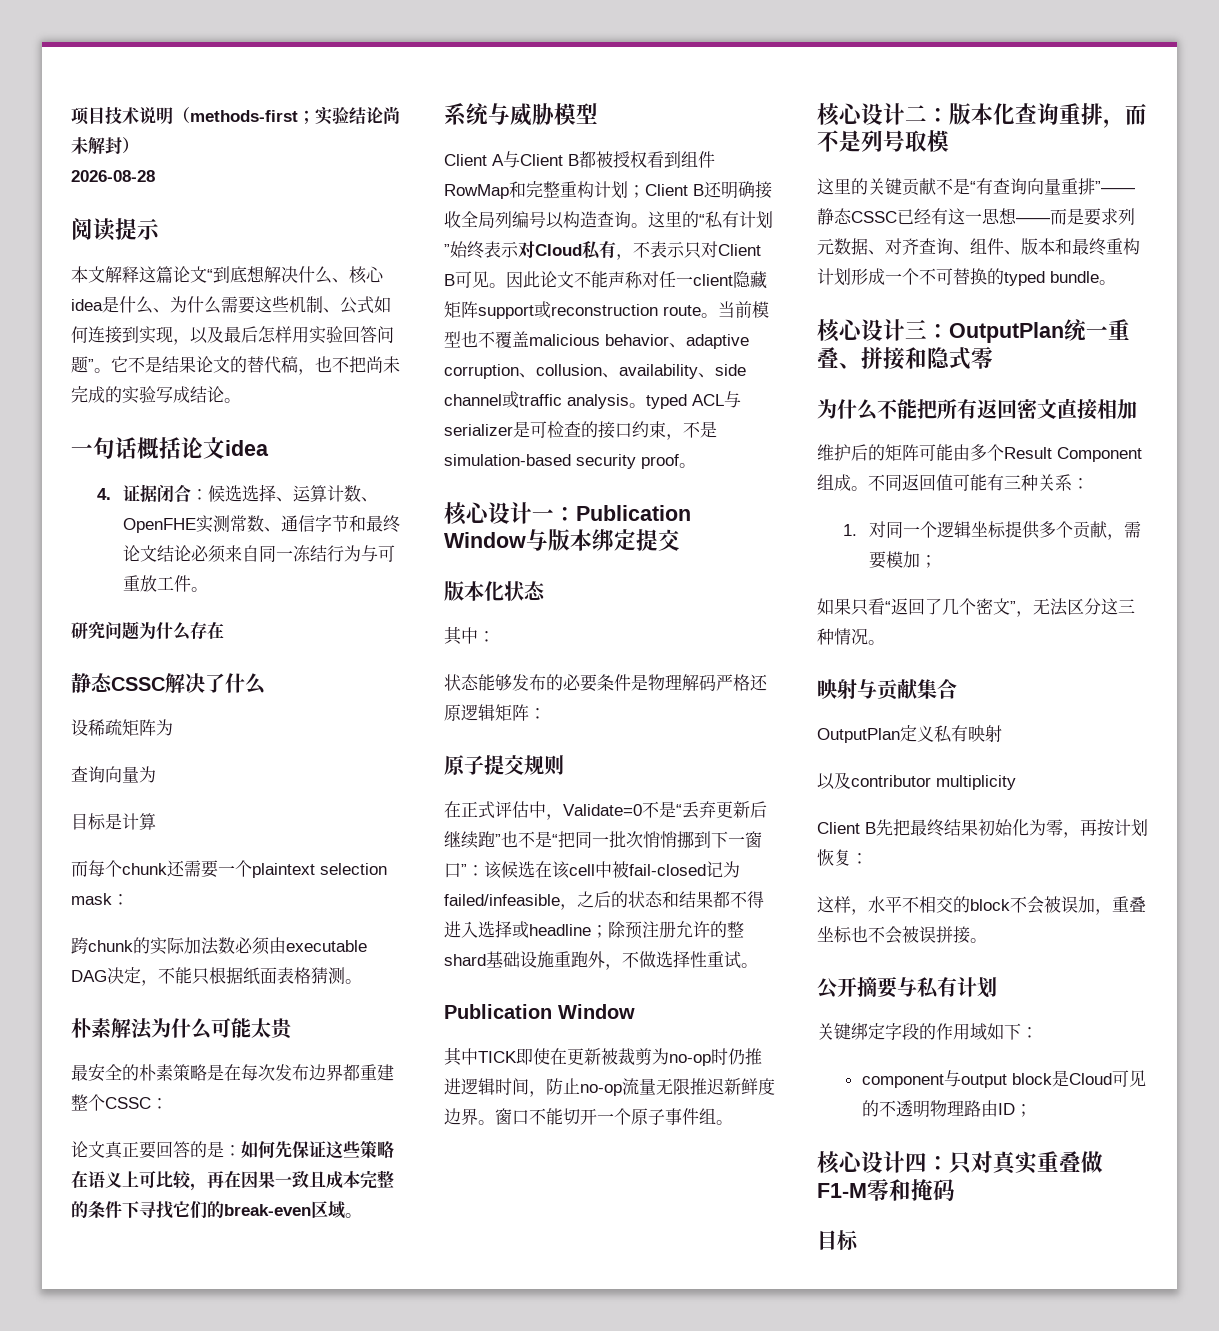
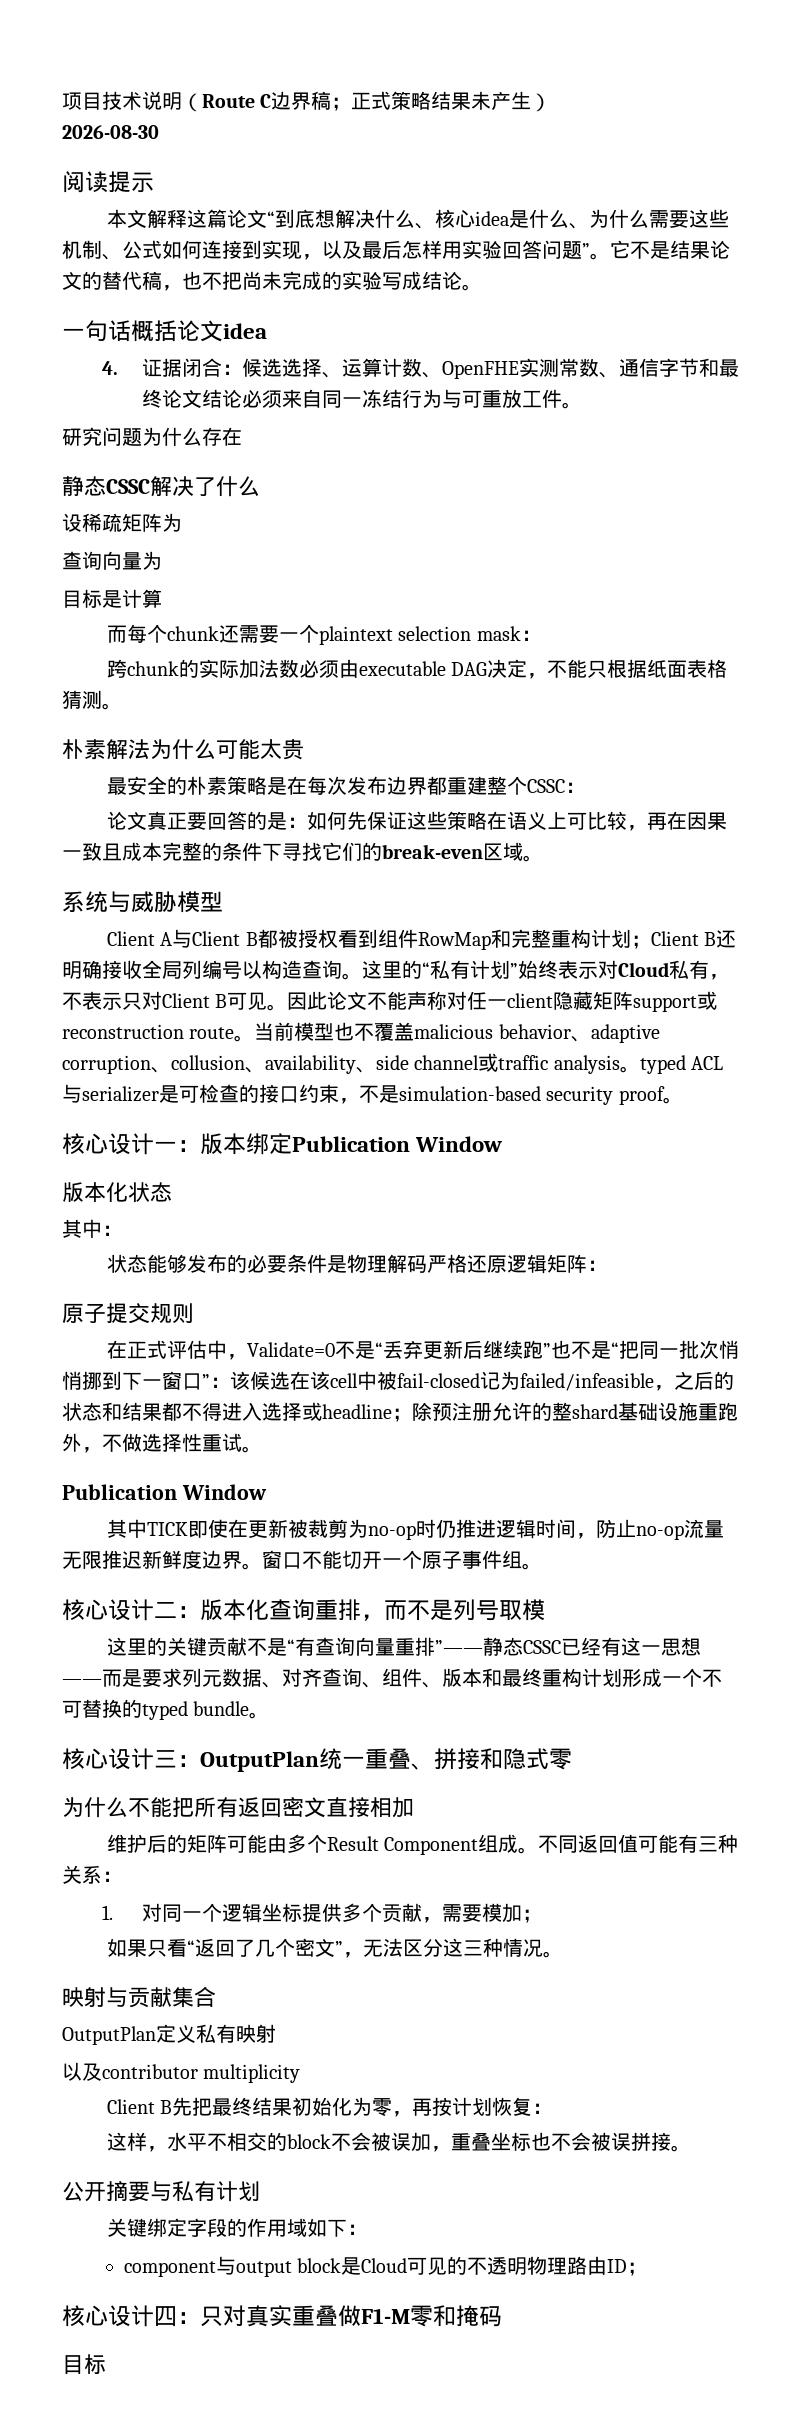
- 项目技术说明（methods-first；实验结论尚未解封）
+ 项目技术说明（Route C边界稿；正式策略结果未产生）
- 2026-08-28
+ 2026-08-30
- 核心设计一：Publication Window与版本绑定提交
+ 核心设计一：版本绑定Publication Window

